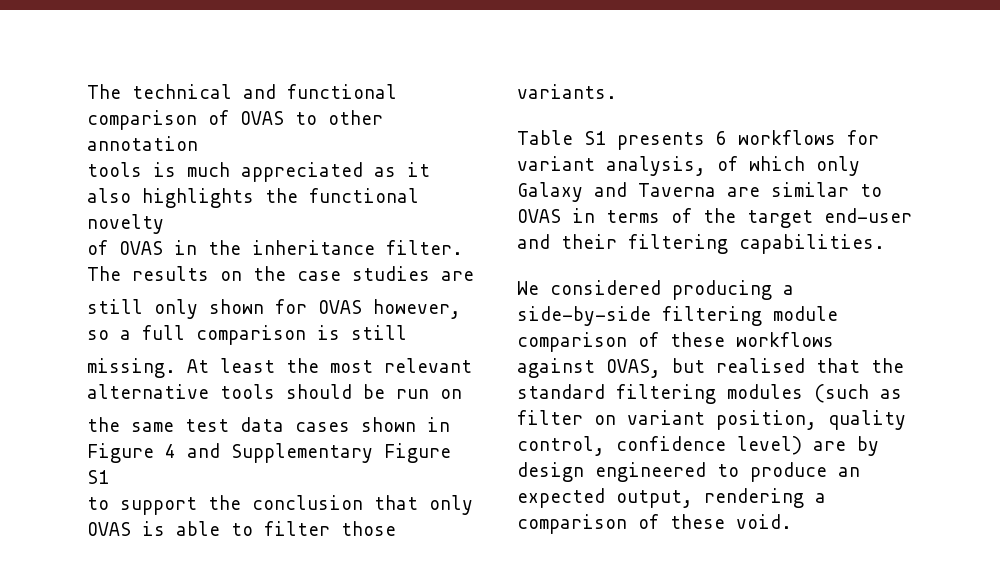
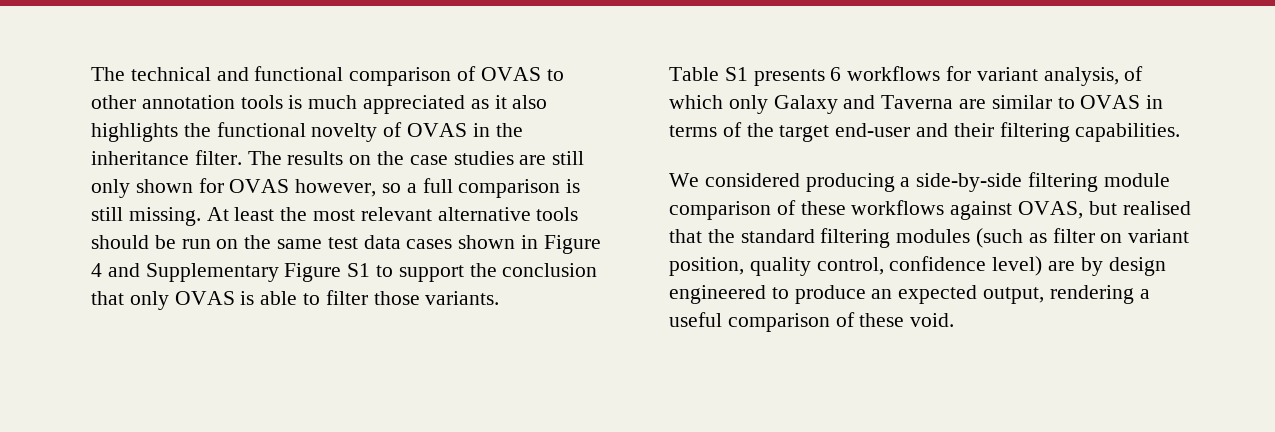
- The technical and functional comparison of OVAS to other annotation
- tools is much appreciated as it also highlights the functional novelty
- of OVAS in the inheritance filter.
+ The technical and functional comparison of OVAS to other annotation tools is much appreciated as it also highlights the functional novelty of OVAS in the inheritance filter.
- The results on the case studies are
- still only shown for OVAS however, so a full comparison is still
- missing.
+ The results on the case studies are still only shown for OVAS however, so a full comparison is still missing.
- At least the most relevant alternative tools should be run on
- the same test data cases shown in Figure 4 and Supplementary Figure S1
- to support the conclusion that only OVAS is able to filter those variants.
+ At least the most relevant alternative tools should be run on the same test data cases shown in Figure 4 and Supplementary Figure S1 to support the conclusion that only OVAS is able to filter those variants.
- We considered producing a side-by-side filtering module comparison of these workflows against OVAS, but realised that the standard filtering modules (such as filter on variant position, quality control, confidence level) are by design engineered to produce an expected output, rendering a comparison of these void.
+ We considered producing a side-by-side filtering module comparison of these workflows against OVAS, but realised that the standard filtering modules (such as filter on variant position, quality control, confidence level) are by design engineered to produce an expected output, rendering a useful comparison of these void.

